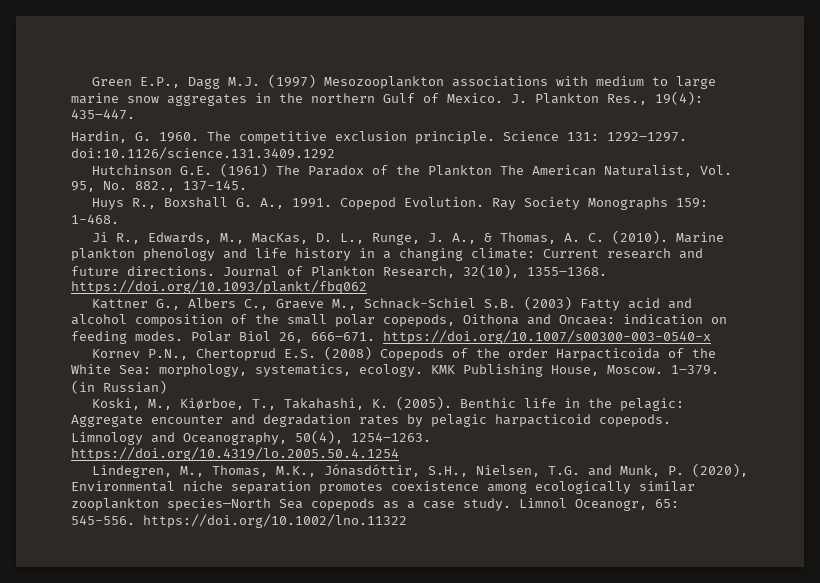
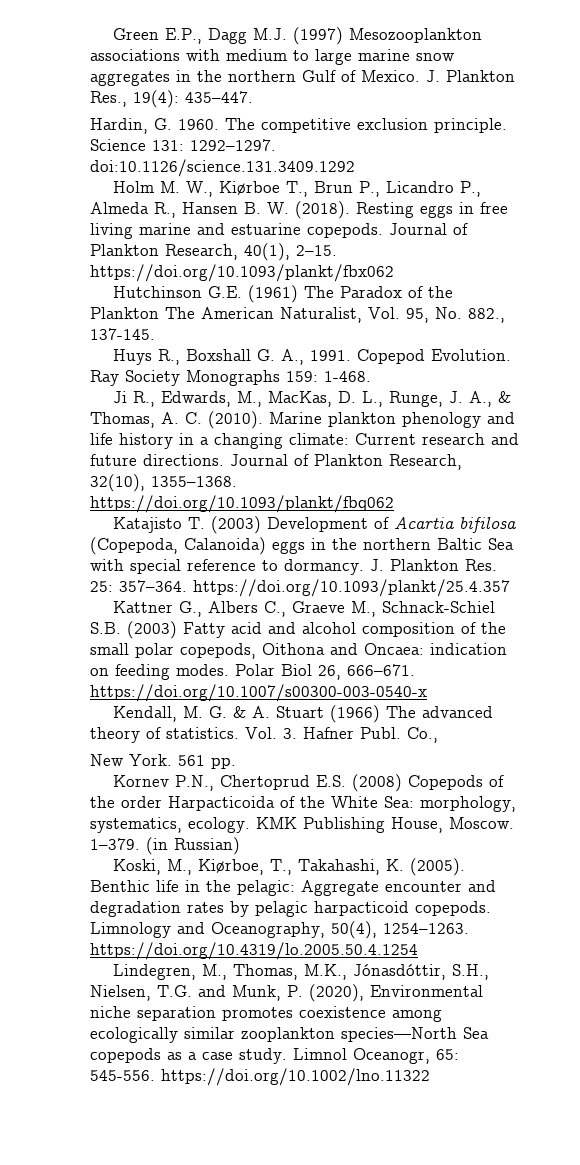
+ Holm M. W., Kiørboe T., Brun P., Licandro P., Almeda R., Hansen B. W. (2018). Resting eggs in free living marine and estuarine copepods. Journal of Plankton Research, 40(1), 2–15. https://doi.org/10.1093/plankt/fbx062
+ Katajisto T. (2003) Development of Acartia bifilosa (Copepoda, Calanoida) eggs in the northern Baltic Sea with special reference to dormancy. J. Plankton Res. 25: 357–364. https://doi.org/10.1093/plankt/25.4.357
+ Kendall, M. G. & A. Stuart (1966) The advanced theory of statistics. Vol. 3. Hafner Publ. Co.,
+ New York. 561 pp.

